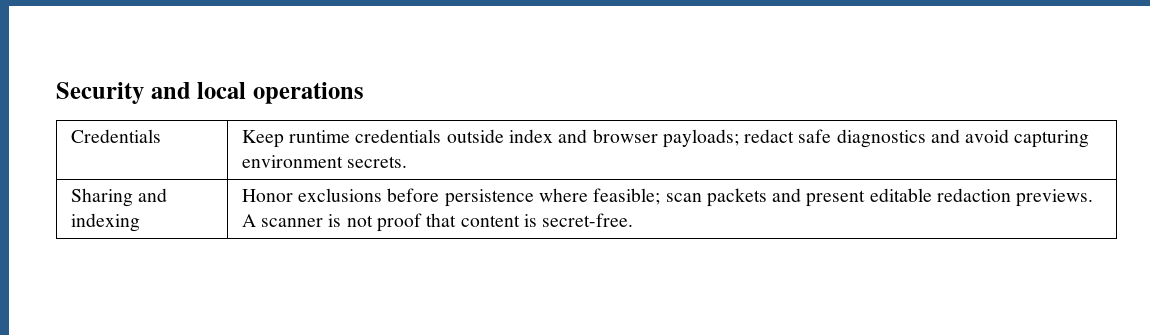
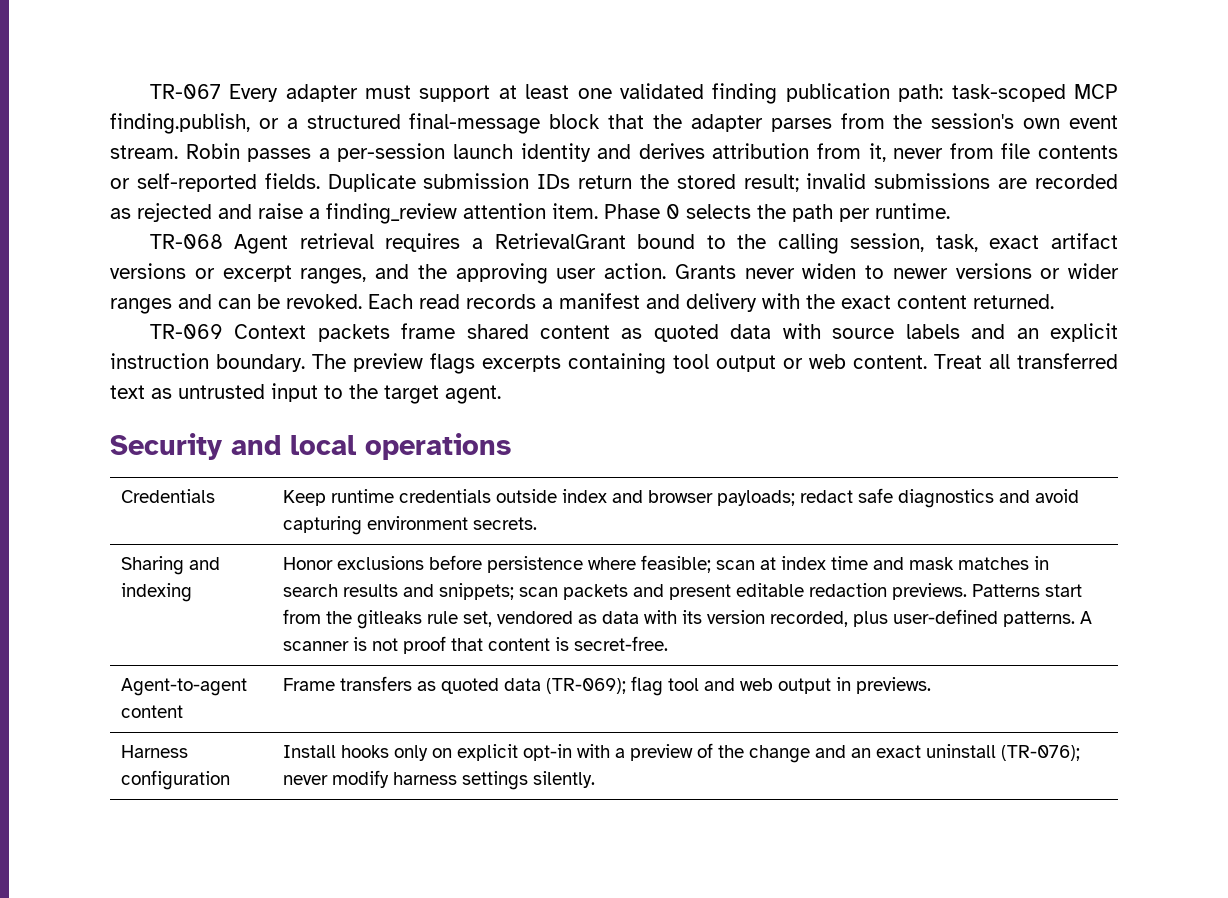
+ TR-067 Every adapter must support at least one validated finding publication path: task-scoped MCP finding.publish, or a structured final-message block that the adapter parses from the session's own event stream. Robin passes a per-session launch identity and derives attribution from it, never from file contents or self-reported fields. Duplicate submission IDs return the stored result; invalid submissions are recorded as rejected and raise a finding_review attention item. Phase 0 selects the path per runtime.
+ TR-068 Agent retrieval requires a RetrievalGrant bound to the calling session, task, exact artifact versions or excerpt ranges, and the approving user action. Grants never widen to newer versions or wider ranges and can be revoked. Each read records a manifest and delivery with the exact content returned.
+ TR-069 Context packets frame shared content as quoted data with source labels and an explicit instruction boundary. The preview flags excerpts containing tool output or web content. Treat all transferred text as untrusted input to the target agent.
- Honor exclusions before persistence where feasible; scan packets and present editable redaction previews.
+ Honor exclusions before persistence where feasible; scan at index time and mask matches in search results and snippets; scan packets and present editable redaction previews.
+ Patterns start from the gitleaks rule set, vendored as data with its version recorded, plus user-defined patterns.
+ Agent-to-agent content | Frame transfers as quoted data (TR-069); flag tool and web output in previews.
+ Harness configuration | Install hooks only on explicit opt-in with a preview of the change and an exact uninstall (TR-076); never modify harness settings silently.

